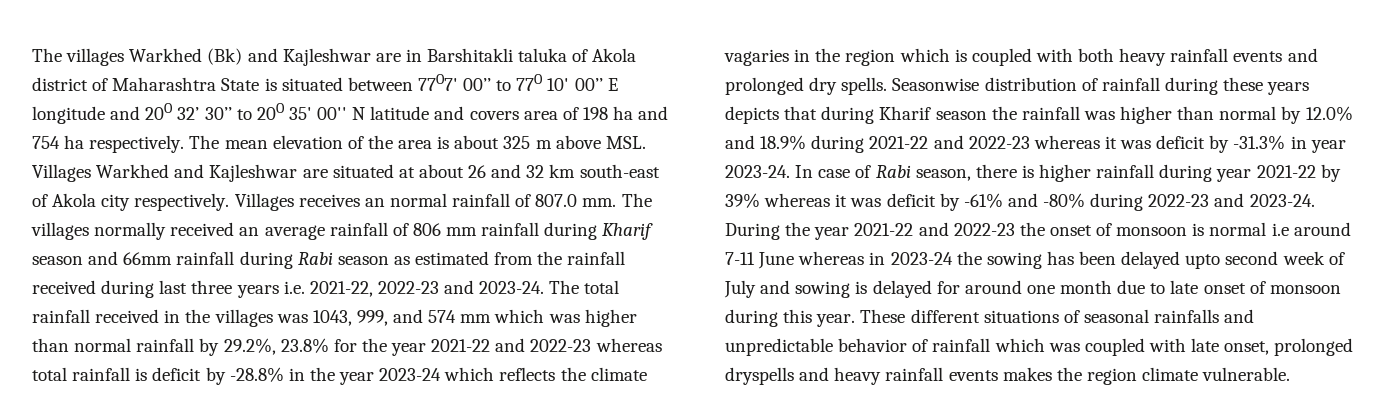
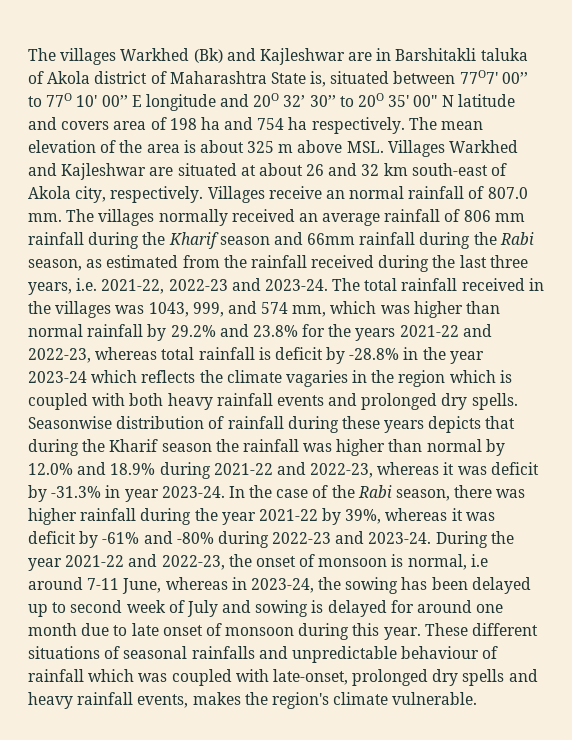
- The villages Warkhed (Bk) and Kajleshwar are in Barshitakli taluka of Akola district of Maharashtra State is situated between 77O7' 00’’ to 77O 10' 00’’ E longitude and 20O 32’ 30’’ to 20O 35' 00'' N latitude and covers area of 198 ha and 754 ha respectively.
+ The villages Warkhed (Bk) and Kajleshwar are in Barshitakli taluka of Akola district of Maharashtra State is, situated between 77O7' 00’’ to 77O 10' 00’’ E longitude and 20O 32’ 30’’ to 20O 35' 00'' N latitude and covers area of 198 ha and 754 ha respectively.
- The mean elevation of the area is about 325 m above MSL. Villages Warkhed and Kajleshwar are situated at about 26 and 32 km south-east of Akola city respectively.
+ The mean elevation of the area is about 325 m above MSL. Villages Warkhed and Kajleshwar are situated at about 26 and 32 km south-east of Akola city, respectively.
- Villages receives an normal rainfall of 807.0 mm.
+ Villages receive an normal rainfall of 807.0 mm.
- The villages normally received an average rainfall of 806 mm rainfall during Kharif season and 66mm rainfall during Rabi season as estimated from the rainfall received during last three years i.e. 2021-22, 2022-23 and 2023-24.
+ The villages normally received an average rainfall of 806 mm rainfall during the Kharif season and 66mm rainfall during the Rabi season, as estimated from the rainfall received during the last three years, i.e. 2021-22, 2022-23 and 2023-24.
- The total rainfall received in the villages was 1043, 999, and 574 mm which was higher than normal rainfall by 29.2%, 23.8% for the year 2021-22 and 2022-23 whereas total rainfall is deficit by -28.8% in the year 2023-24 which reflects the climate vagaries in the region which is coupled with both heavy rainfall events and prolonged dry spells.
+ The total rainfall received in the villages was 1043, 999, and 574 mm, which was higher than normal rainfall by 29.2% and 23.8% for the years 2021-22 and 2022-23, whereas total rainfall is deficit by -28.8% in the year 2023-24 which reflects the climate vagaries in the region which is coupled with both heavy rainfall events and prolonged dry spells.
- Seasonwise distribution of rainfall during these years depicts that during Kharif season the rainfall was higher than normal by 12.0% and 18.9% during 2021-22 and 2022-23 whereas it was deficit by -31.3% in year 2023-24.
+ Seasonwise distribution of rainfall during these years depicts that during the Kharif season the rainfall was higher than normal by 12.0% and 18.9% during 2021-22 and 2022-23, whereas it was deficit by -31.3% in year 2023-24.
- In case of Rabi season, there is higher rainfall during year 2021-22 by 39% whereas it was deficit by -61% and -80% during 2022-23 and 2023-24.
+ In the case of the Rabi season, there was higher rainfall during the year 2021-22 by 39%, whereas it was deficit by -61% and -80% during 2022-23 and 2023-24.
- During the year 2021-22 and 2022-23 the onset of monsoon is normal i.e around 7-11 June whereas in 2023-24 the sowing has been delayed upto second week of July and sowing is delayed for around one month due to late onset of monsoon during this year.
+ During the year 2021-22 and 2022-23, the onset of monsoon is normal, i.e around 7-11 June, whereas in 2023-24, the sowing has been delayed up to second week of July and sowing is delayed for around one month due to late onset of monsoon during this year.
- These different situations of seasonal rainfalls and unpredictable behavior of rainfall which was coupled with late onset, prolonged dryspells and heavy rainfall events makes the region climate vulnerable.
+ These different situations of seasonal rainfalls and unpredictable behaviour of rainfall which was coupled with late-onset, prolonged dry spells and heavy rainfall events, makes the region's climate vulnerable.

